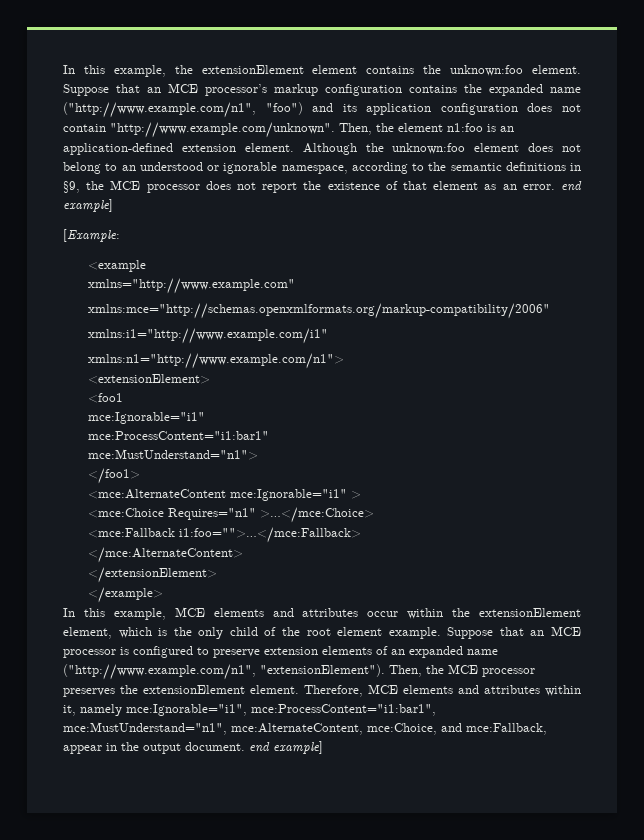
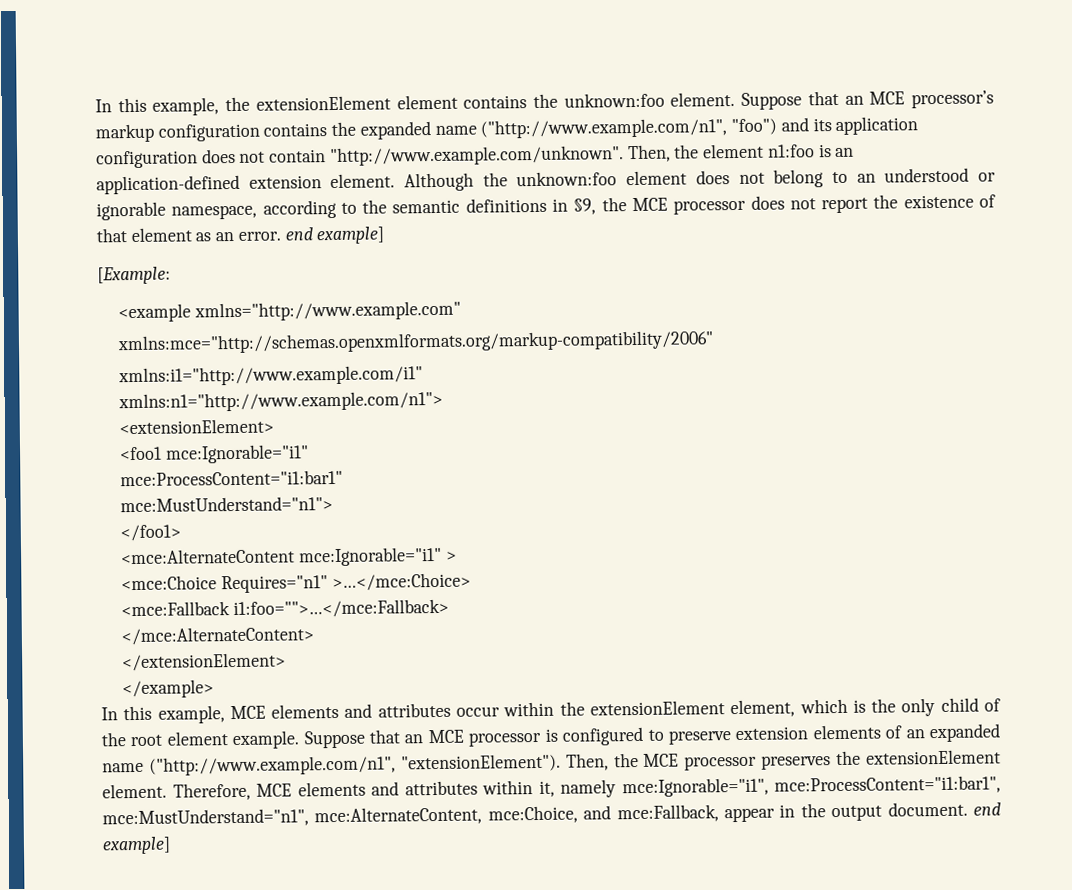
- <example
- xmlns="http://www.example.com"
+ <example xmlns="http://www.example.com"
- <foo1
- mce:Ignorable="i1"
+ <foo1 mce:Ignorable="i1"

